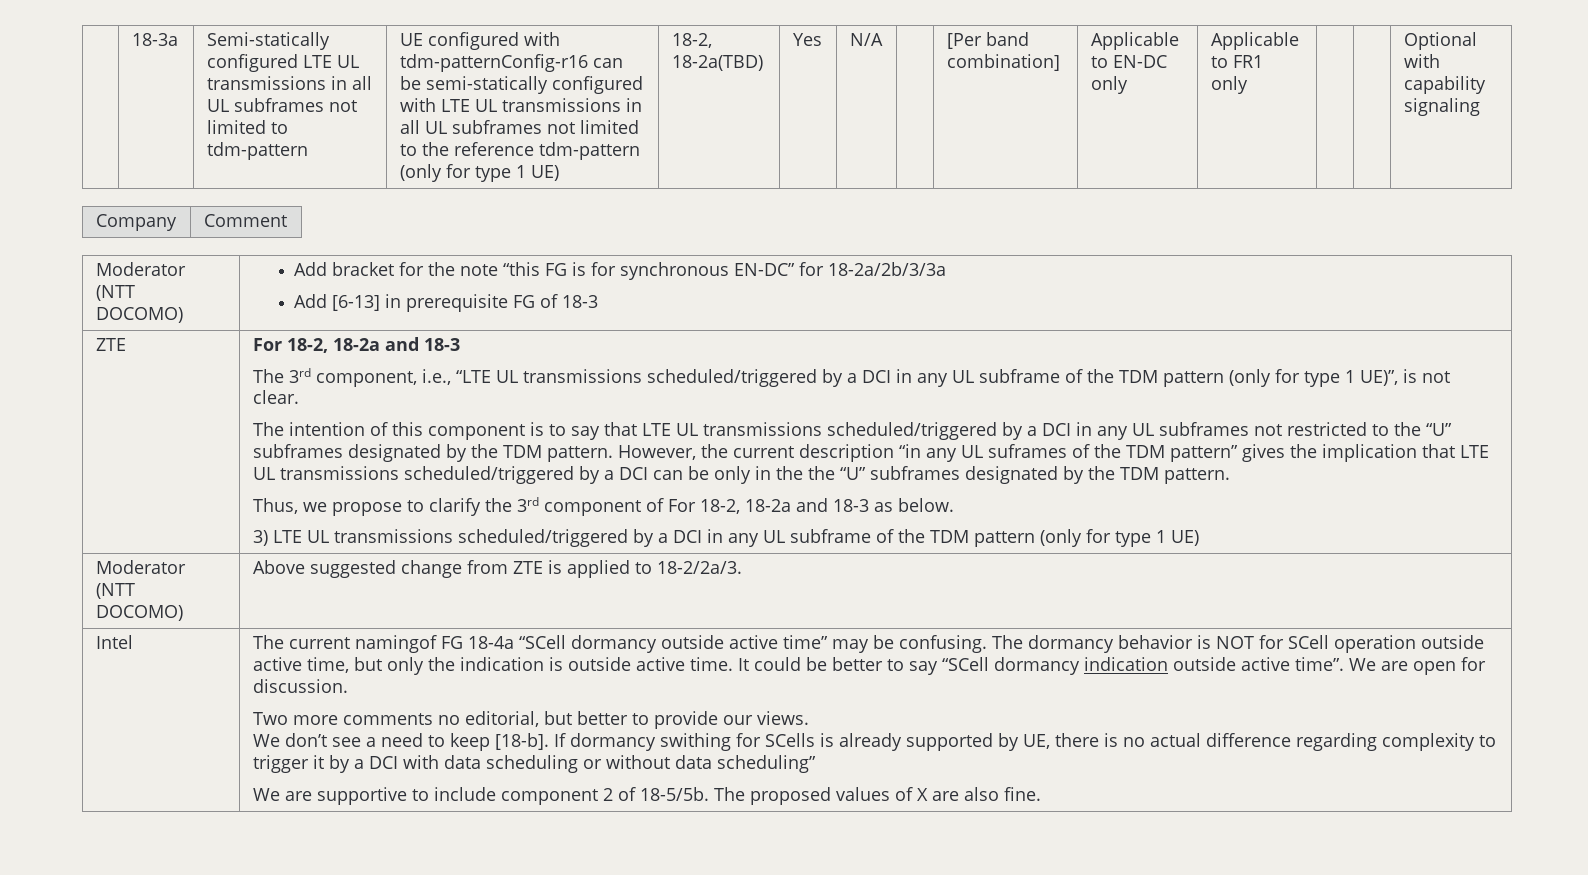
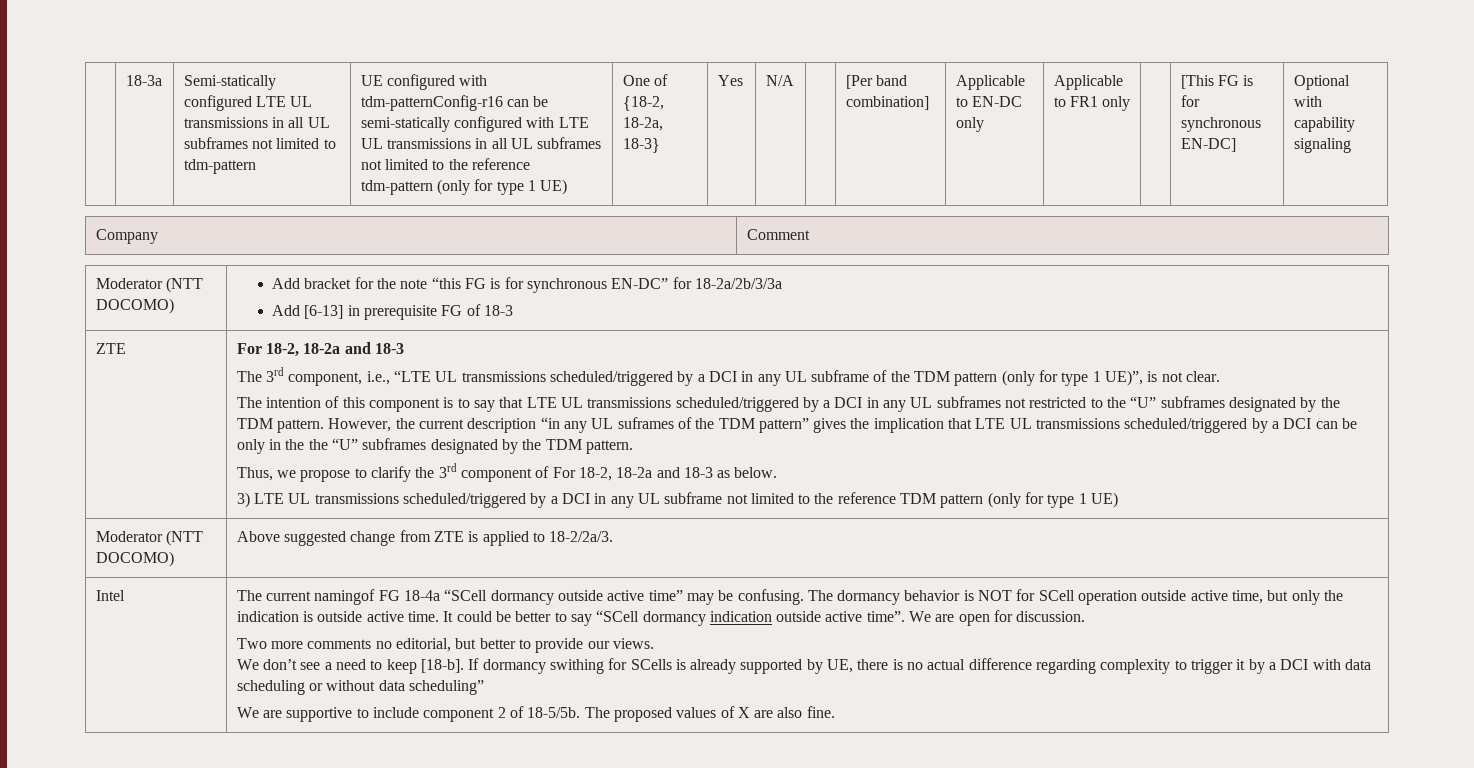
- 18-2, 18-2a(TBD)
+ One of {18-2, 18-2a, 18-3}
+ [This FG is for synchronous EN-DC]
- 3) LTE UL transmissions scheduled/triggered by a DCI in any UL subframe of the TDM pattern (only for type 1 UE)
+ 3) LTE UL transmissions scheduled/triggered by a DCI in any UL subframe not limited to the reference TDM pattern (only for type 1 UE)

